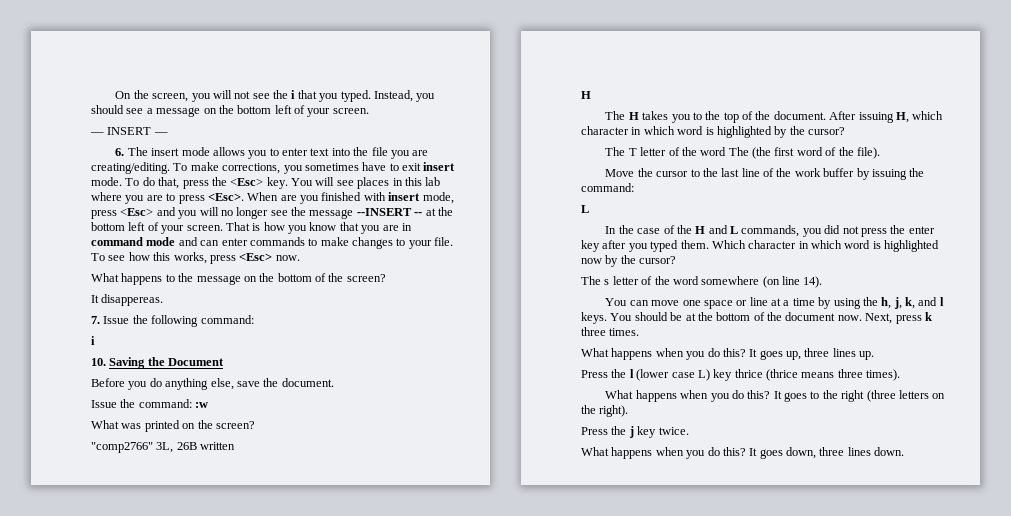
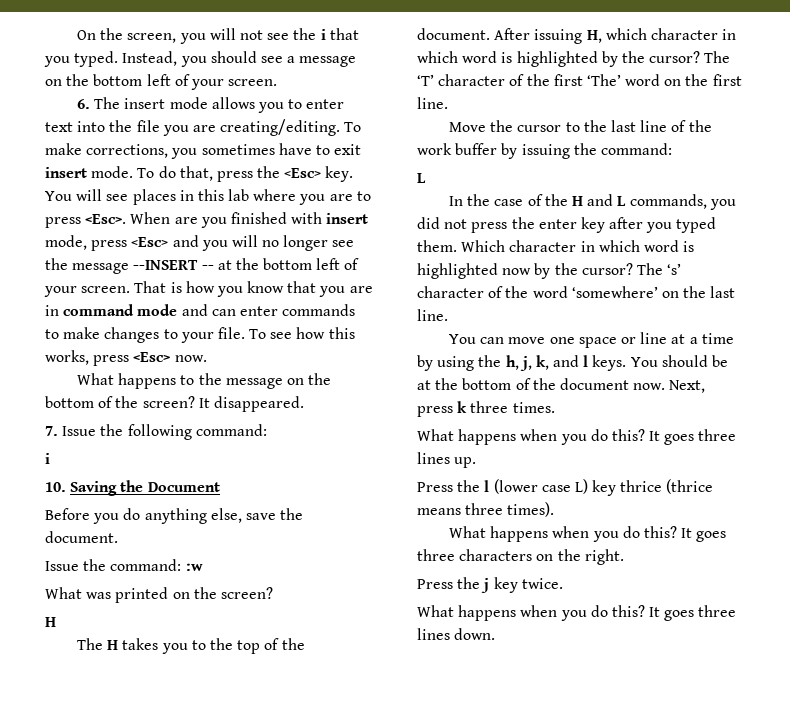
- — INSERT —
- What happens to the message on the bottom of the screen?
- It disappereas.
+ What happens to the message on the bottom of the screen? It disappeared.
- "comp2766" 3L, 26B written
- After issuing H, which character in which word is highlighted by the cursor?
- The T letter of the word The (the first word of the file).
+ After issuing H, which character in which word is highlighted by the cursor? The ‘T’ character of the first ‘The’ word on the first line.
- Which character in which word is highlighted now by the cursor?
- The s letter of the word somewhere (on line 14).
+ Which character in which word is highlighted now by the cursor? The ‘s’ character of the word ‘somewhere’ on the last line.
- It goes up, three lines up.
+ It goes three lines up.
- It goes to the right (three letters on the right).
+ It goes three characters on the right.
- It goes down, three lines down.
+ It goes three lines down.

